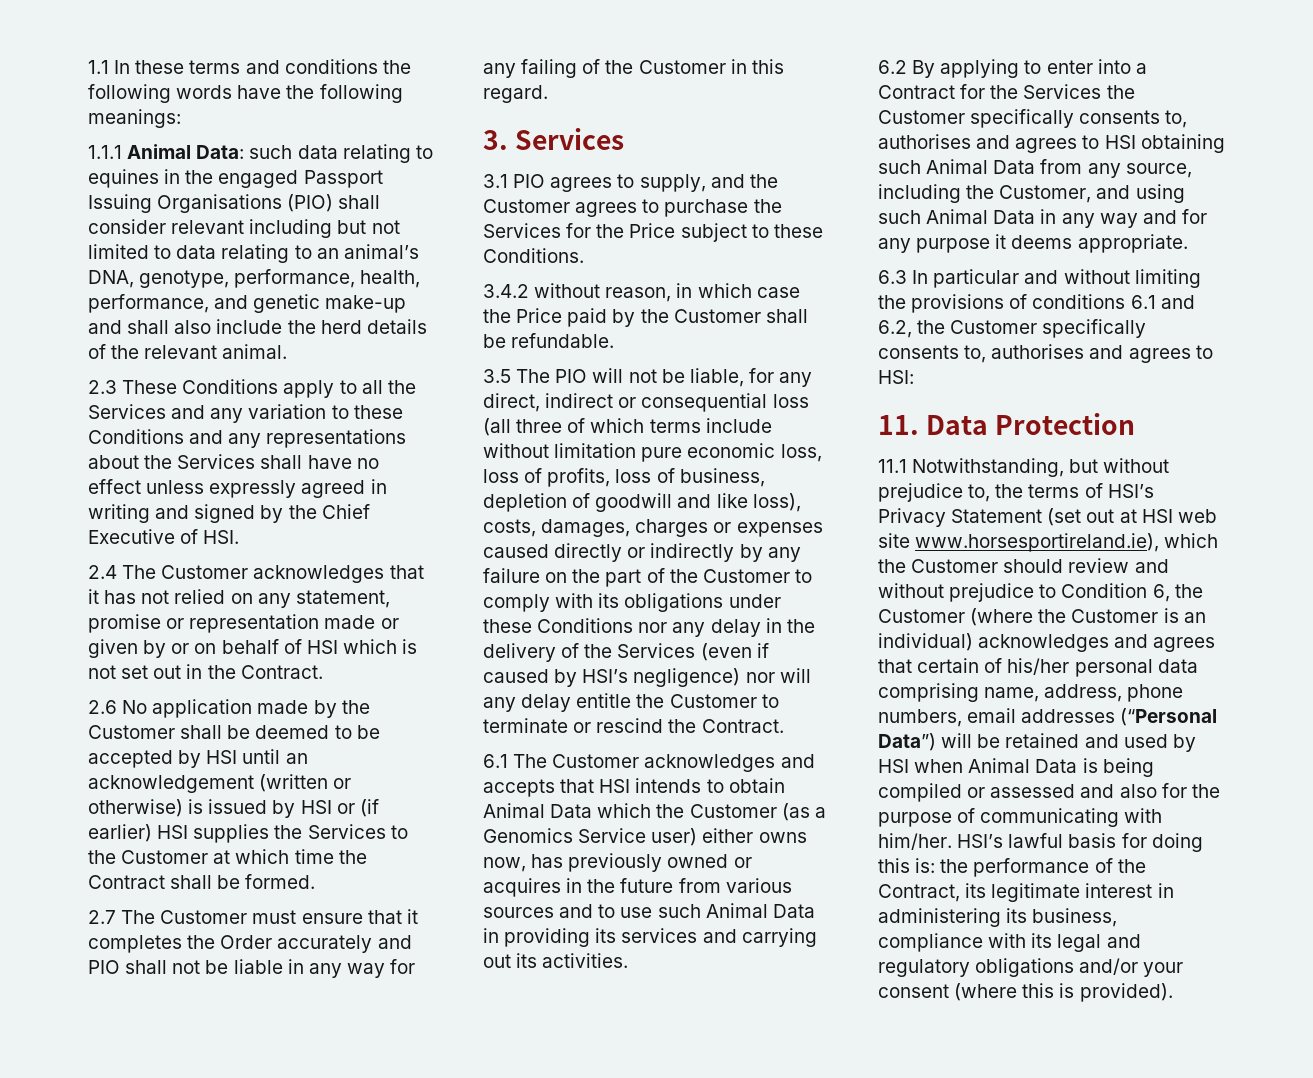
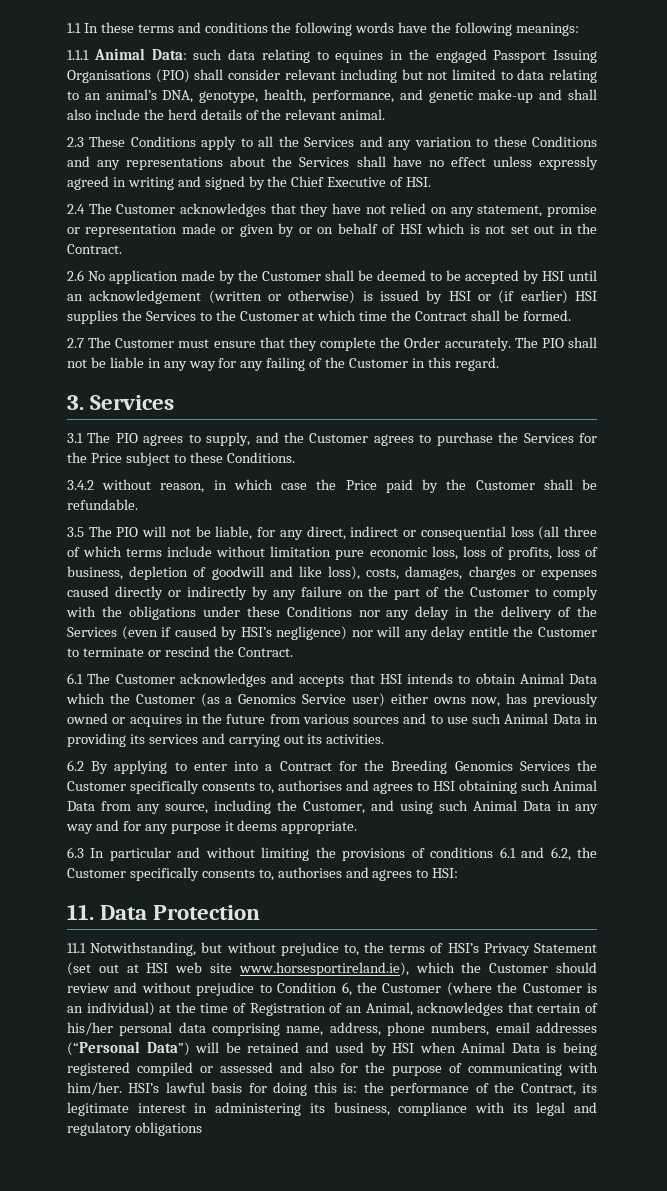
- 1.1.1 Animal Data: such data relating to equines in the engaged Passport Issuing Organisations (PIO) shall consider relevant including but not limited to data relating to an animal’s DNA, genotype, performance, health, performance, and genetic make-up and shall also include the herd details of the relevant animal.
+ 1.1.1 Animal Data: such data relating to equines in the engaged Passport Issuing Organisations (PIO) shall consider relevant including but not limited to data relating to an animal’s DNA, genotype, health, performance, and genetic make-up and shall also include the herd details of the relevant animal.
- 2.4 The Customer acknowledges that it has not relied on any statement, promise or representation made or given by or on behalf of HSI which is not set out in the Contract.
+ 2.4 The Customer acknowledges that they have not relied on any statement, promise or representation made or given by or on behalf of HSI which is not set out in the Contract.
- 2.7 The Customer must ensure that it completes the Order accurately and PIO shall not be liable in any way for any failing of the Customer in this regard.
+ 2.7 The Customer must ensure that they complete the Order accurately. The PIO shall not be liable in any way for any failing of the Customer in this regard.
- 3.1 PIO agrees to supply, and the Customer agrees to purchase the Services for the Price subject to these Conditions.
+ 3.1 The PIO agrees to supply, and the Customer agrees to purchase the Services for the Price subject to these Conditions.
- 3.5 The PIO will not be liable, for any direct, indirect or consequential loss (all three of which terms include without limitation pure economic loss, loss of profits, loss of business, depletion of goodwill and like loss), costs, damages, charges or expenses caused directly or indirectly by any failure on the part of the Customer to comply with its obligations under these Conditions nor any delay in the delivery of the Services (even if caused by HSI’s negligence) nor will any delay entitle the Customer to terminate or rescind the Contract.
+ 3.5 The PIO will not be liable, for any direct, indirect or consequential loss (all three of which terms include without limitation pure economic loss, loss of profits, loss of business, depletion of goodwill and like loss), costs, damages, charges or expenses caused directly or indirectly by any failure on the part of the Customer to comply with the obligations under these Conditions nor any delay in the delivery of the Services (even if caused by HSI’s negligence) nor will any delay entitle the Customer to terminate or rescind the Contract.
- 6.2 By applying to enter into a Contract for the Services the Customer specifically consents to, authorises and agrees to HSI obtaining such Animal Data from any source, including the Customer, and using such Animal Data in any way and for any purpose it deems appropriate.
+ 6.2 By applying to enter into a Contract for the Breeding Genomics Services the Customer specifically consents to, authorises and agrees to HSI obtaining such Animal Data from any source, including the Customer, and using such Animal Data in any way and for any purpose it deems appropriate.
- 11.1 Notwithstanding, but without prejudice to, the terms of HSI’s Privacy Statement (set out at HSI web site www.horsesportireland.ie), which the Customer should review and without prejudice to Condition 6, the Customer (where the Customer is an individual) acknowledges and agrees that certain of his/her personal data comprising name, address, phone numbers, email addresses (“Personal Data”) will be retained and used by HSI when Animal Data is being compiled or assessed and also for the purpose of communicating with him/her.
+ 11.1 Notwithstanding, but without prejudice to, the terms of HSI’s Privacy Statement (set out at HSI web site www.horsesportireland.ie), which the Customer should review and without prejudice to Condition 6, the Customer (where the Customer is an individual) at the time of Registration of an Animal, acknowledges that certain of his/her personal data comprising name, address, phone numbers, email addresses (“Personal Data”) will be retained and used by HSI when Animal Data is being registered compiled or assessed and also for the purpose of communicating with him/her.
- HSI’s lawful basis for doing this is: the performance of the Contract, its legitimate interest in administering its business, compliance with its legal and regulatory obligations and/or your consent (where this is provided).
+ HSI’s lawful basis for doing this is: the performance of the Contract, its legitimate interest in administering its business, compliance with its legal and regulatory obligations

